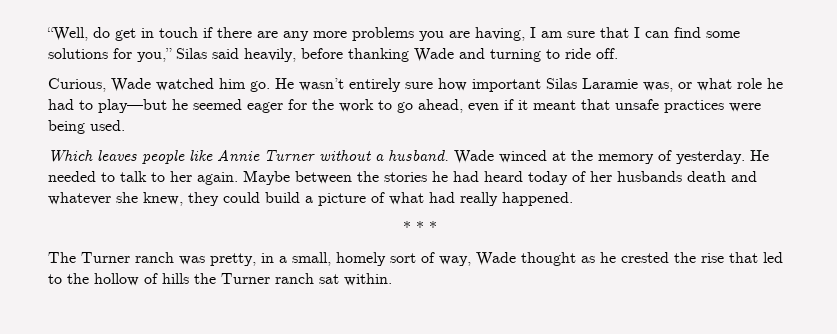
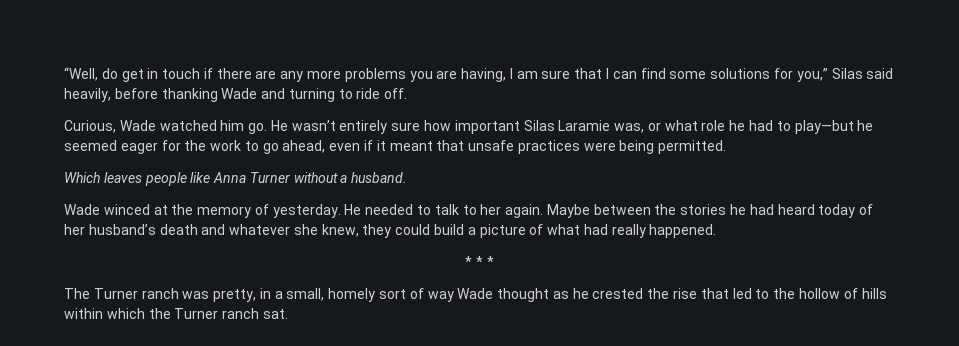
- He wasn’t entirely sure how important Silas Laramie was, or what role he had to play—but he seemed eager for the work to go ahead, even if it meant that unsafe practices were being used.
+ He wasn’t entirely sure how important Silas Laramie was, or what role he had to play—but he seemed eager for the work to go ahead, even if it meant that unsafe practices were being permitted.
- Which leaves people like Annie Turner without a husband. Wade winced at the memory of yesterday.
+ Which leaves people like Anna Turner without a husband.
+ Wade winced at the memory of yesterday.
- Maybe between the stories he had heard today of her husbands death and whatever she knew, they could build a picture of what had really happened.
+ Maybe between the stories he had heard today of her husband’s death and whatever she knew, they could build a picture of what had really happened.
- The Turner ranch was pretty, in a small, homely sort of way, Wade thought as he crested the rise that led to the hollow of hills the Turner ranch sat within.
+ The Turner ranch was pretty, in a small, homely sort of way Wade thought as he crested the rise that led to the hollow of hills within which the Turner ranch sat.

